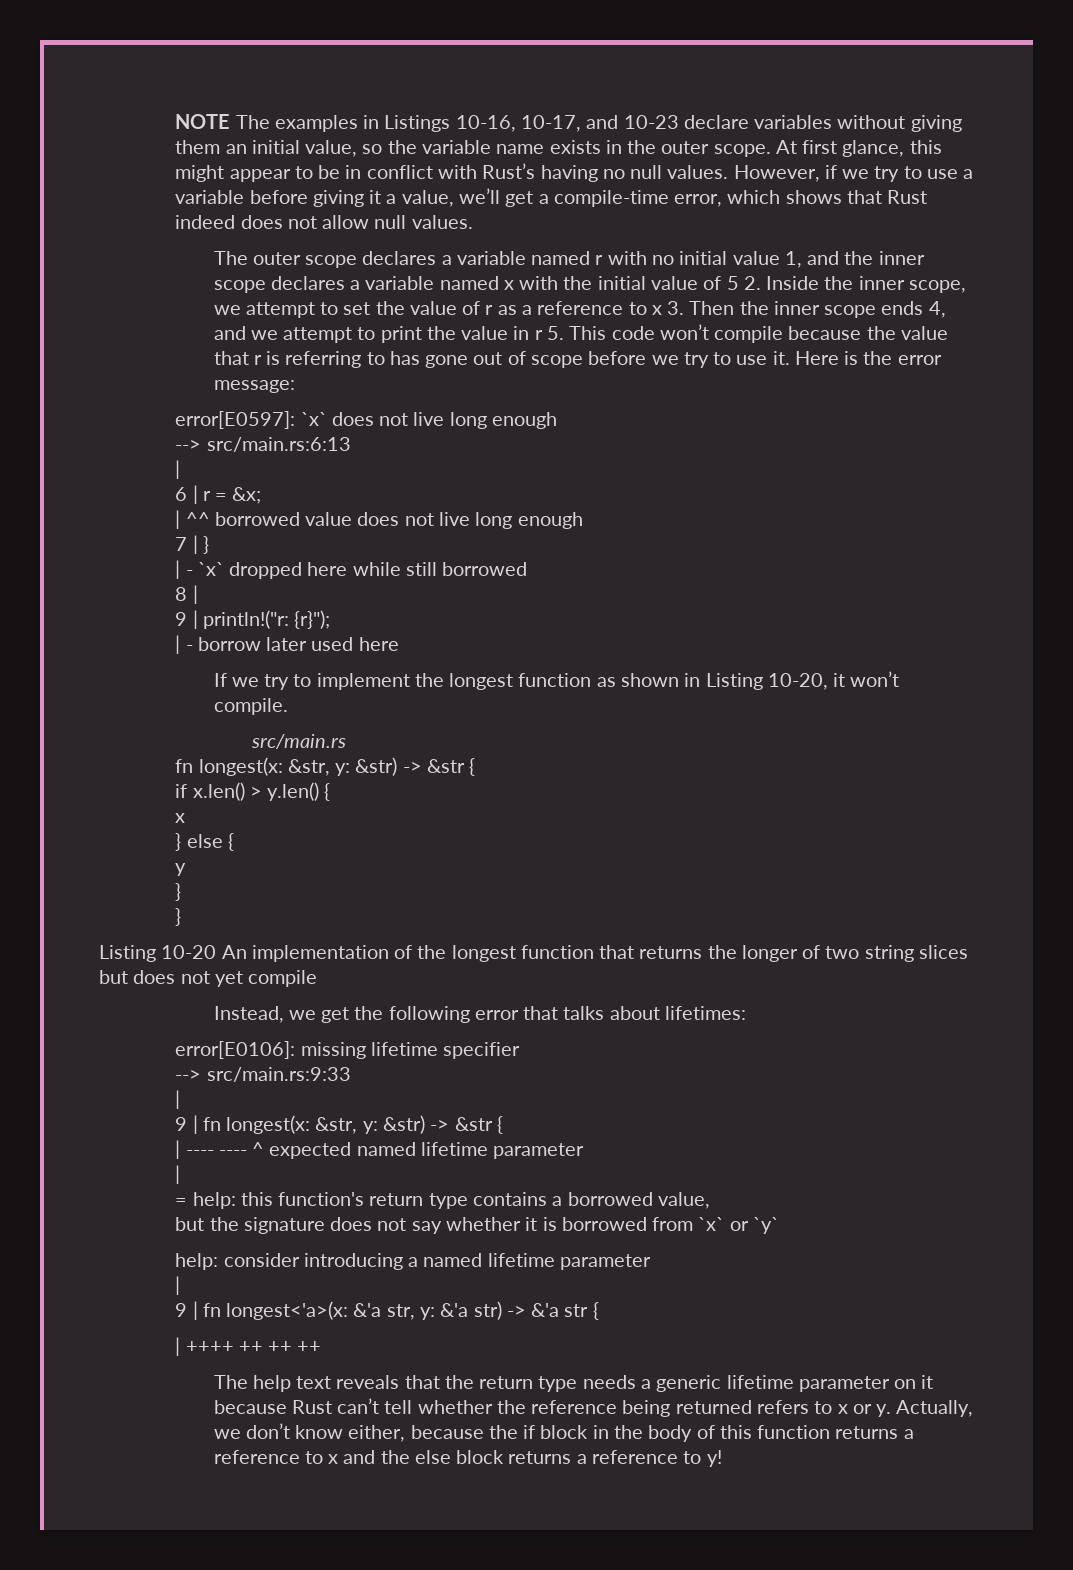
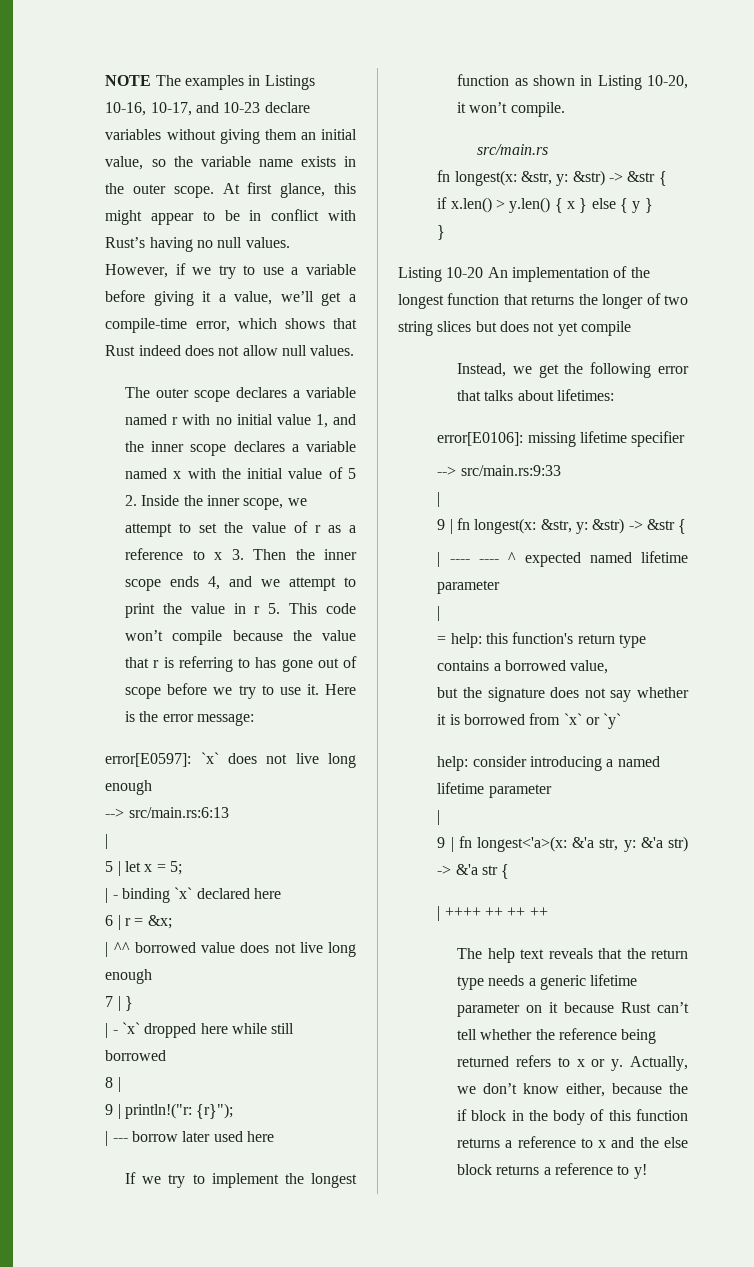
+ 5 | let x = 5;
+ | - binding `x` declared here
- | - borrow later used here
+ | --- borrow later used here
- if x.len() > y.len() {
- x
- } else {
- y
- }
+ if x.len() > y.len() { x } else { y }

